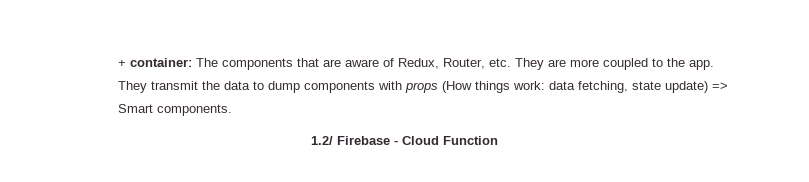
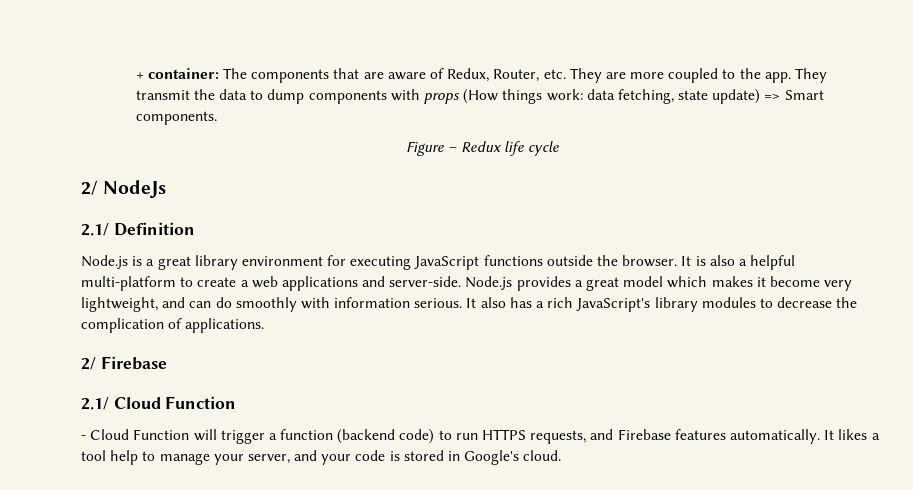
- 1.2/ Firebase - Cloud Function
+ Figure – Redux life cycle
+ 2/ NodeJs
+ 2.1/ Definition
+ Node.js is a great library environment for executing JavaScript functions outside the browser. It is also a helpful multi-platform to create a web applications and server-side. Node.js provides a great model which makes it become very lightweight, and can do smoothly with information serious. It also has a rich JavaScript's library modules to decrease the complication of applications.
+ 2/ Firebase
+ 2.1/ Cloud Function
+ - Cloud Function will trigger a function (backend code) to run HTTPS requests, and Firebase features automatically. It likes a tool help to manage your server, and your code is stored in Google's cloud.

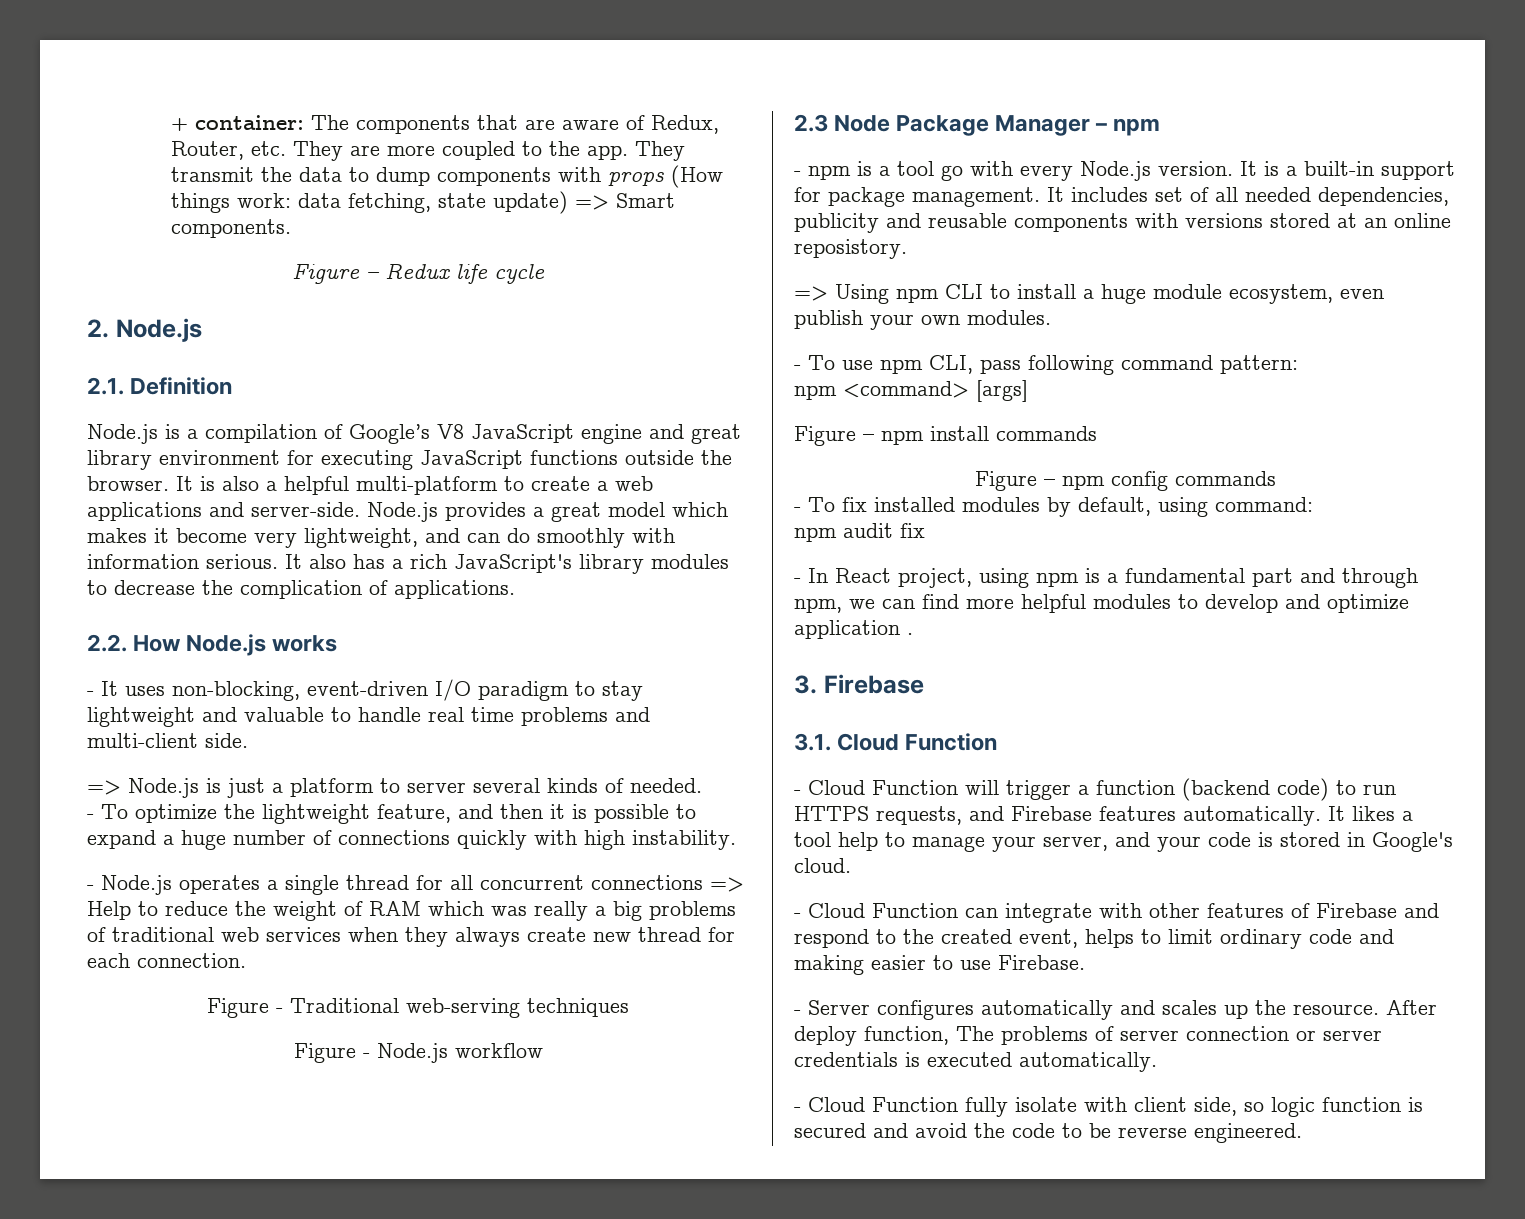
- 2/ NodeJs
- 2.1/ Definition
+ 2. Node.js
+ 2.1. Definition
- Node.js is a great library environment for executing JavaScript functions outside the browser.
+ Node.js is a compilation of Google’s V8 JavaScript engine and great library environment for executing JavaScript functions outside the browser.
- 2/ Firebase
+ 2.2. How Node.js works
+ - It uses non-blocking, event-driven I/O paradigm to stay lightweight and valuable to handle real time problems and multi-client side.
+ => Node.js is just a platform to server several kinds of needed.
+ - To optimize the lightweight feature, and then it is possible to expand a huge number of connections quickly with high instability.
+ - Node.js operates a single thread for all concurrent connections => Help to reduce the weight of RAM which was really a big problems of traditional web services when they always create new thread for each connection.
+ Figure - Traditional web-serving techniques
+ Figure - Node.js workflow
+ 2.3 Node Package Manager – npm
+ - npm is a tool go with every Node.js version. It is a built-in support for package management. It includes set of all needed dependencies, publicity and reusable components with versions stored at an online reposistory.
+ => Using npm CLI to install a huge module ecosystem, even publish your own modules.
+ - To use npm CLI, pass following command pattern:
+ npm <command> [args]
+ Figure – npm install commands
+ Figure – npm config commands
+ - To fix installed modules by default, using command:
+ npm audit fix
+ - In React project, using npm is a fundamental part and through npm, we can find more helpful modules to develop and optimize application .
+ 3. Firebase
- 2.1/ Cloud Function
+ 3.1. Cloud Function
+ - Cloud Function can integrate with other features of Firebase and respond to the created event, helps to limit ordinary code and making easier to use Firebase.
+ - Server configures automatically and scales up the resource. After deploy function, The problems of server connection or server credentials is executed automatically.
+ - Cloud Function fully isolate with client side, so logic function is secured and avoid the code to be reverse engineered.

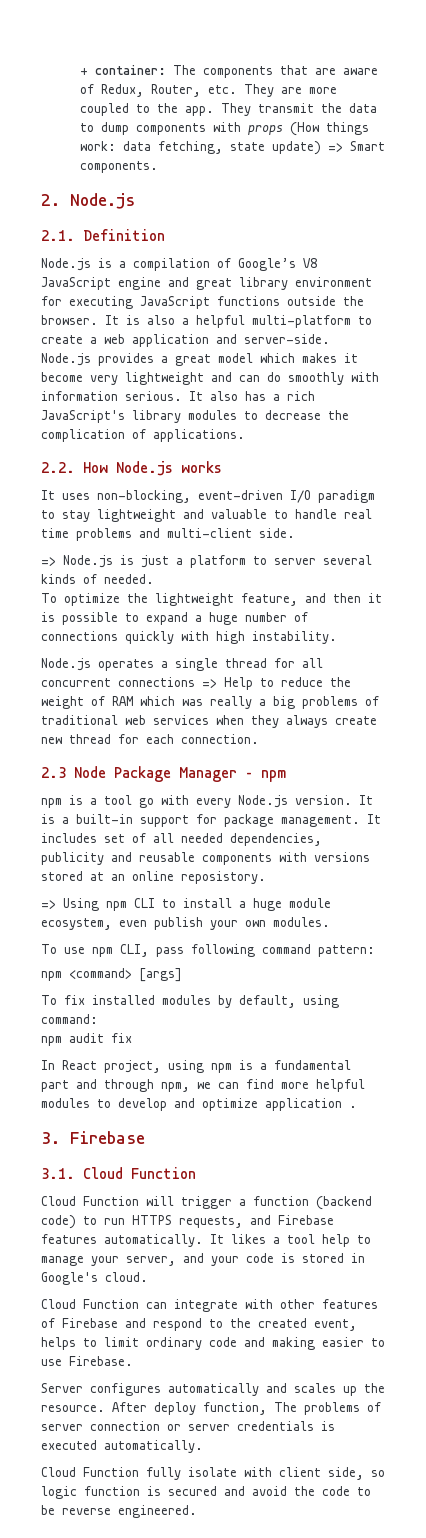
- Figure – Redux life cycle
- It is also a helpful multi-platform to create a web applications and server-side.
+ It is also a helpful multi-platform to create a web application and server-side.
- Node.js provides a great model which makes it become very lightweight, and can do smoothly with information serious.
+ Node.js provides a great model which makes it become very lightweight and can do smoothly with information serious.
- - It uses non-blocking, event-driven I/O paradigm to stay lightweight and valuable to handle real time problems and multi-client side.
+ It uses non-blocking, event-driven I/O paradigm to stay lightweight and valuable to handle real time problems and multi-client side.
- - To optimize the lightweight feature, and then it is possible to expand a huge number of connections quickly with high instability.
+ To optimize the lightweight feature, and then it is possible to expand a huge number of connections quickly with high instability.
- - Node.js operates a single thread for all concurrent connections => Help to reduce the weight of RAM which was really a big problems of traditional web services when they always create new thread for each connection.
+ Node.js operates a single thread for all concurrent connections => Help to reduce the weight of RAM which was really a big problems of traditional web services when they always create new thread for each connection.
- Figure - Traditional web-serving techniques
- Figure - Node.js workflow
- - npm is a tool go with every Node.js version.
+ npm is a tool go with every Node.js version.
- - To use npm CLI, pass following command pattern:
+ To use npm CLI, pass following command pattern:
- Figure – npm install commands
- Figure – npm config commands
- - To fix installed modules by default, using command:
+ To fix installed modules by default, using command:
- - In React project, using npm is a fundamental part and through npm, we can find more helpful modules to develop and optimize application .
+ In React project, using npm is a fundamental part and through npm, we can find more helpful modules to develop and optimize application .
- - Cloud Function will trigger a function (backend code) to run HTTPS requests, and Firebase features automatically.
+ Cloud Function will trigger a function (backend code) to run HTTPS requests, and Firebase features automatically.
- - Cloud Function can integrate with other features of Firebase and respond to the created event, helps to limit ordinary code and making easier to use Firebase.
+ Cloud Function can integrate with other features of Firebase and respond to the created event, helps to limit ordinary code and making easier to use Firebase.
- - Server configures automatically and scales up the resource.
+ Server configures automatically and scales up the resource.
- - Cloud Function fully isolate with client side, so logic function is secured and avoid the code to be reverse engineered.
+ Cloud Function fully isolate with client side, so logic function is secured and avoid the code to be reverse engineered.

